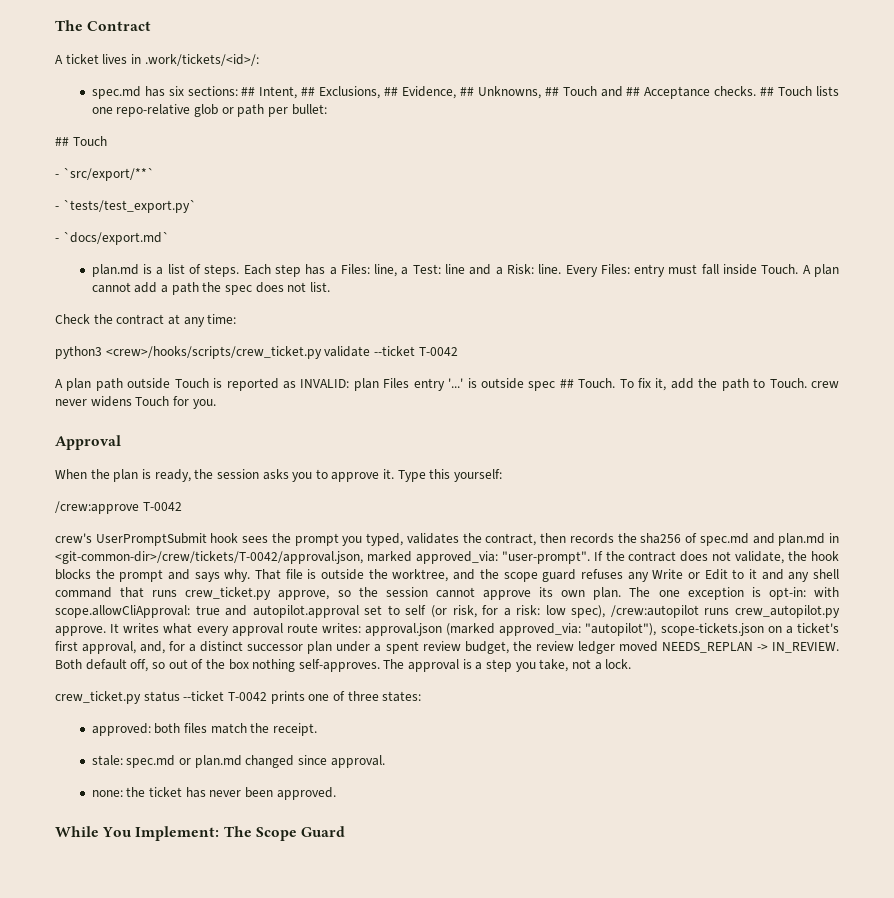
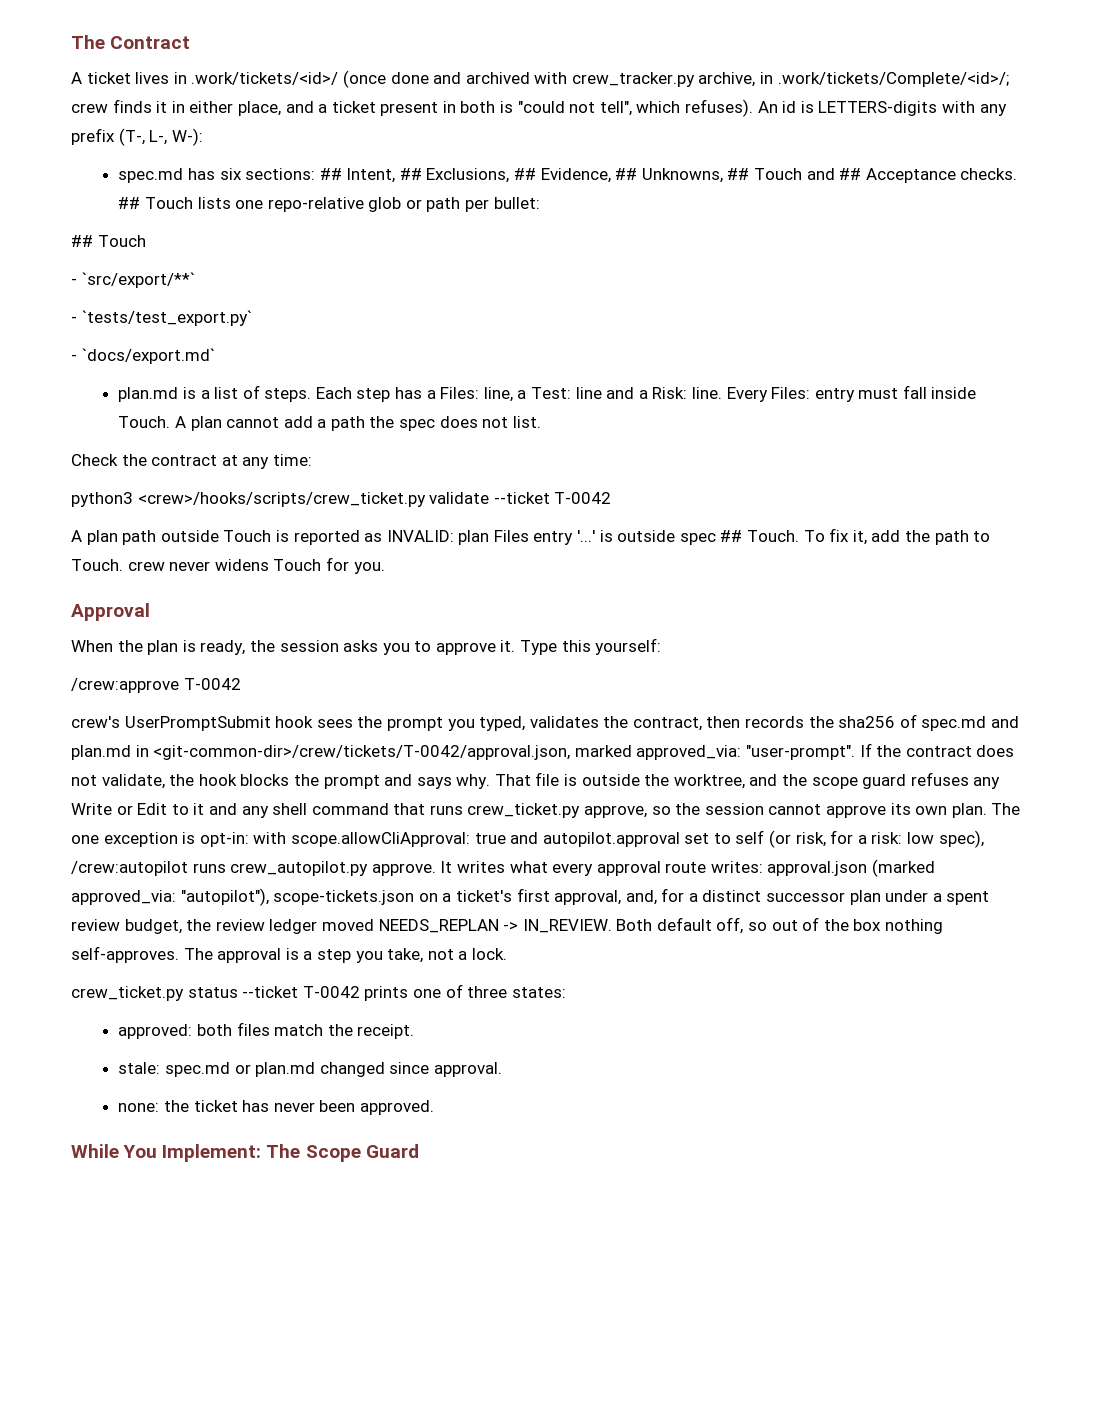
- A ticket lives in .work/tickets/<id>/:
+ A ticket lives in .work/tickets/<id>/ (once done and archived with crew_tracker.py archive, in .work/tickets/Complete/<id>/; crew finds it in either place, and a ticket present in both is "could not tell", which refuses). An id is LETTERS-digits with any prefix (T-, L-, W-):

